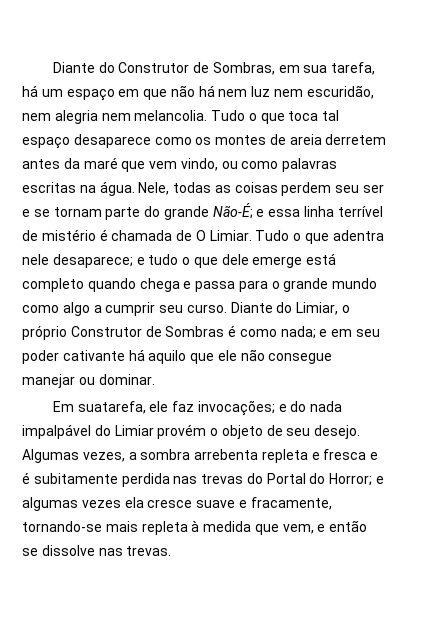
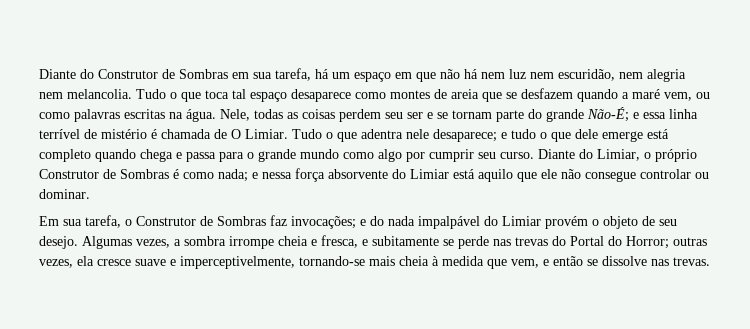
- Diante do Construtor de Sombras, em sua tarefa, há um espaço em que não há nem luz nem escuridão, nem alegria nem melancolia.
+ Diante do Construtor de Sombras em sua tarefa, há um espaço em que não há nem luz nem escuridão, nem alegria nem melancolia.
- Tudo o que toca tal espaço desaparece como os montes de areia derretem antes da maré que vem vindo, ou como palavras escritas na água.
+ Tudo o que toca tal espaço desaparece como montes de areia que se desfazem quando a maré vem, ou como palavras escritas na água.
- Tudo o que adentra nele desaparece; e tudo o que dele emerge está completo quando chega e passa para o grande mundo como algo a cumprir seu curso.
+ Tudo o que adentra nele desaparece; e tudo o que dele emerge está completo quando chega e passa para o grande mundo como algo por cumprir seu curso.
- Diante do Limiar, o próprio Construtor de Sombras é como nada; e em seu poder cativante há aquilo que ele não consegue manejar ou dominar.
+ Diante do Limiar, o próprio Construtor de Sombras é como nada; e nessa força absorvente do Limiar está aquilo que ele não consegue controlar ou dominar.
- Em suatarefa, ele faz invocações; e do nada impalpável do Limiar provém o objeto de seu desejo.
+ Em sua tarefa, o Construtor de Sombras faz invocações; e do nada impalpável do Limiar provém o objeto de seu desejo.
- Algumas vezes, a sombra arrebenta repleta e fresca e é subitamente perdida nas trevas do Portal do Horror; e algumas vezes ela cresce suave e fracamente, tornando-se mais repleta à medida que vem, e então se dissolve nas trevas.
+ Algumas vezes, a sombra irrompe cheia e fresca, e subitamente se perde nas trevas do Portal do Horror; outras vezes, ela cresce suave e imperceptivelmente, tornando-se mais cheia à medida que vem, e então se dissolve nas trevas.

